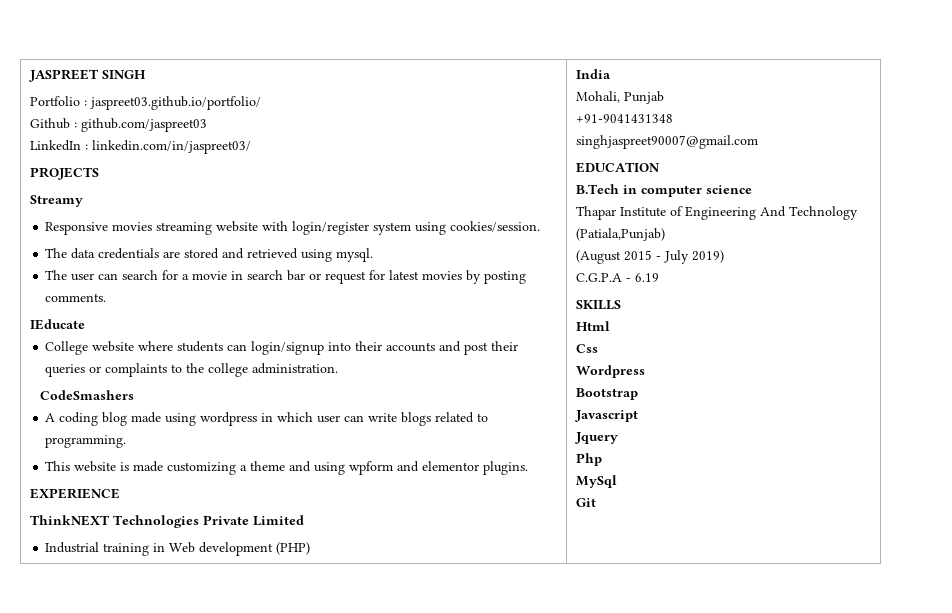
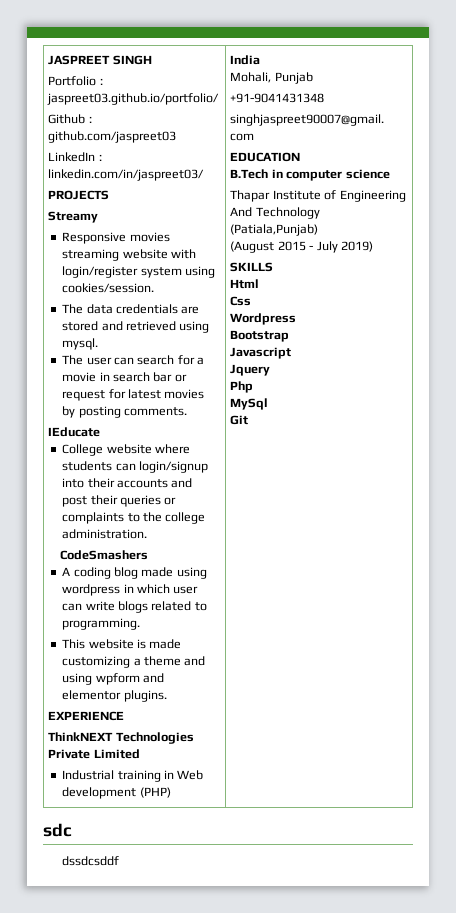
- C.G.P.A - 6.19
+ sdc
+ dssdcsddf

